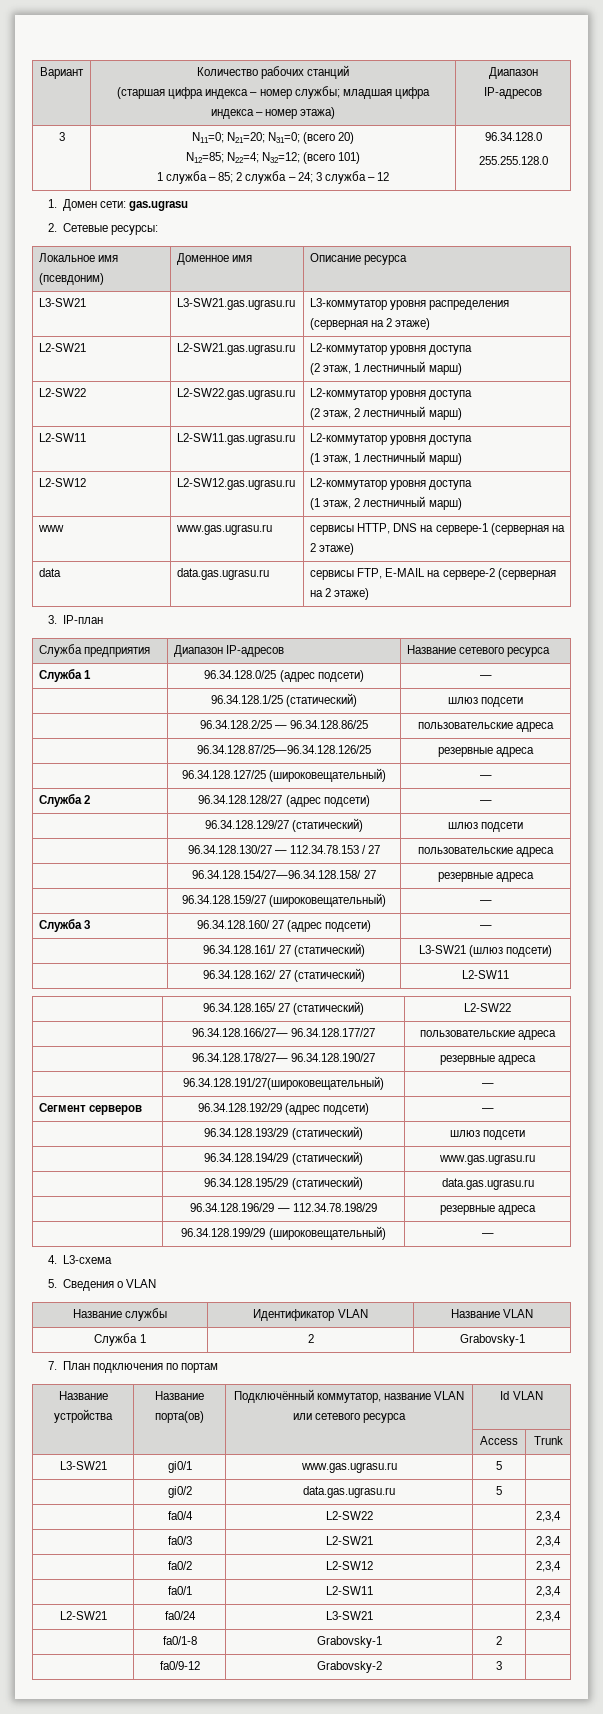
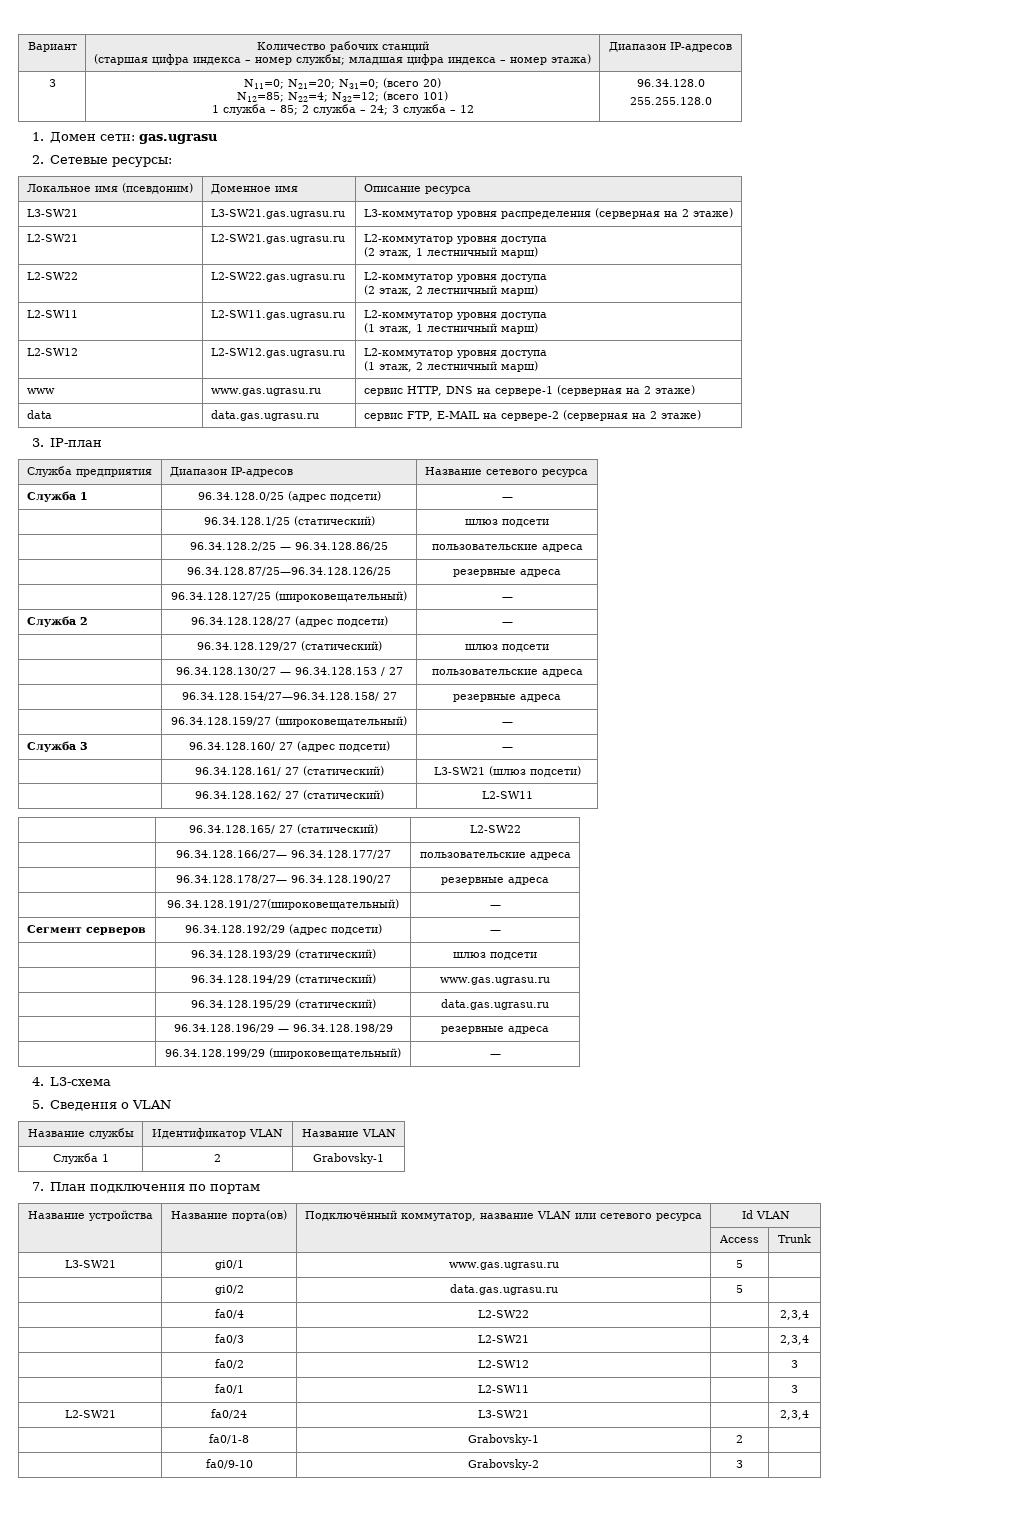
- www | www.gas.ugrasu.ru | сервисы HTTP, DNS на сервере-1 (серверная на 2 этаже)
+ www | www.gas.ugrasu.ru | сервис HTTP, DNS на сервере-1 (серверная на 2 этаже)
- data | data.gas.ugrasu.ru | сервисы FTP, E-MAIL на сервере-2 (серверная на 2 этаже)
+ data | data.gas.ugrasu.ru | сервис FTP, E-MAIL на сервере-2 (серверная на 2 этаже)
- | 96.34.128.130/27 — 112.34.78.153 / 27 | пользовательские адреса
+ | 96.34.128.130/27 — 96.34.128.153 / 27 | пользовательские адреса
- | 96.34.128.196/29 — 112.34.78.198/29 | резервные адреса
+ | 96.34.128.196/29 — 96.34.128.198/29 | резервные адреса
- | fa0/2 | L2-SW12 | | 2,3,4
+ | fa0/2 | L2-SW12 | | 3
- | fa0/1 | L2-SW11 | | 2,3,4
+ | fa0/1 | L2-SW11 | | 3
- | fa0/9-12 | Grabovsky-2 | 3 |
+ | fa0/9-10 | Grabovsky-2 | 3 |

